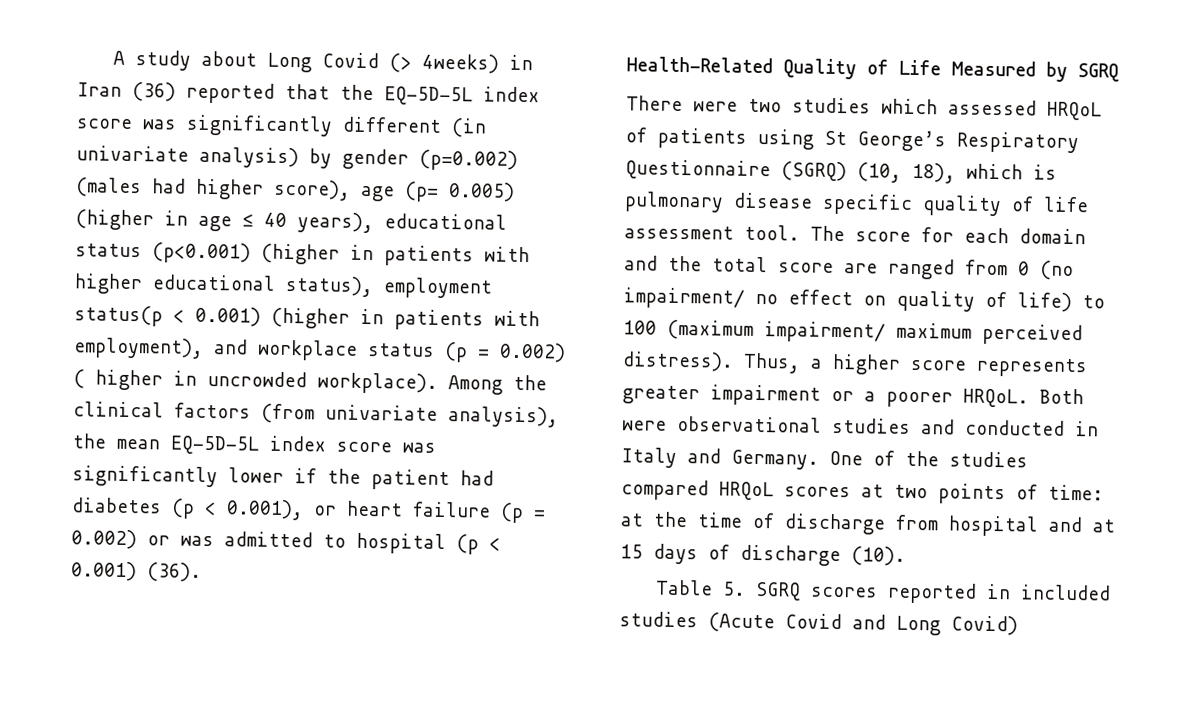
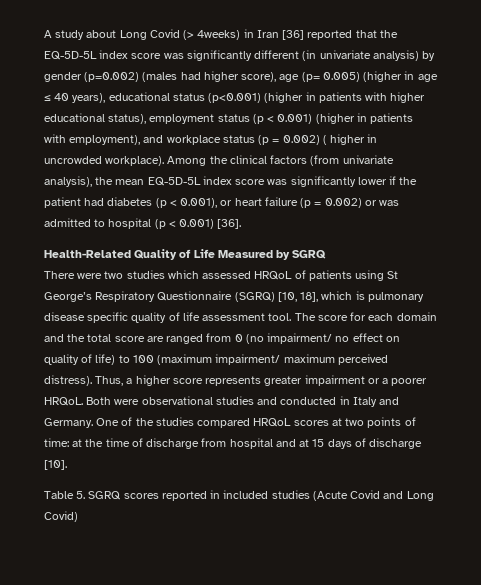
- A study about Long Covid (> 4weeks) in Iran (36) reported that the EQ-5D-5L index score was significantly different (in univariate analysis) by gender (p=0.002) (males had higher score), age (p= 0.005) (higher in age ≤ 40 years), educational status (p<0.001) (higher in patients with higher educational status), employment status(p < 0.001) (higher in patients with employment), and workplace status (p = 0.002) ( higher in uncrowded workplace).
+ A study about Long Covid (> 4weeks) in Iran [36] reported that the EQ-5D-5L index score was significantly different (in univariate analysis) by gender (p=0.002) (males had higher score), age (p= 0.005) (higher in age ≤ 40 years), educational status (p<0.001) (higher in patients with higher educational status), employment status (p < 0.001) (higher in patients with employment), and workplace status (p = 0.002) ( higher in uncrowded workplace).
- Among the clinical factors (from univariate analysis), the mean EQ-5D-5L index score was significantly lower if the patient had diabetes (p < 0.001), or heart failure (p = 0.002) or was admitted to hospital (p < 0.001) (36).
+ Among the clinical factors (from univariate analysis), the mean EQ-5D-5L index score was significantly lower if the patient had diabetes (p < 0.001), or heart failure (p = 0.002) or was admitted to hospital (p < 0.001) [36].
- There were two studies which assessed HRQoL of patients using St George’s Respiratory Questionnaire (SGRQ) (10, 18), which is pulmonary disease specific quality of life assessment tool.
+ There were two studies which assessed HRQoL of patients using St George’s Respiratory Questionnaire (SGRQ) [10, 18], which is pulmonary disease specific quality of life assessment tool.
- One of the studies compared HRQoL scores at two points of time: at the time of discharge from hospital and at 15 days of discharge (10).
+ One of the studies compared HRQoL scores at two points of time: at the time of discharge from hospital and at 15 days of discharge [10].

